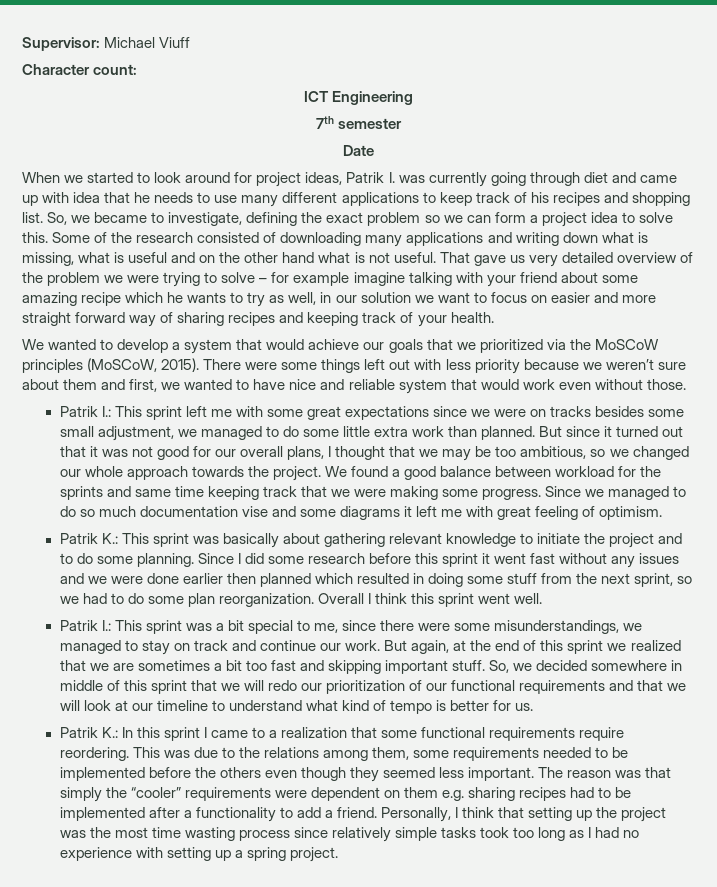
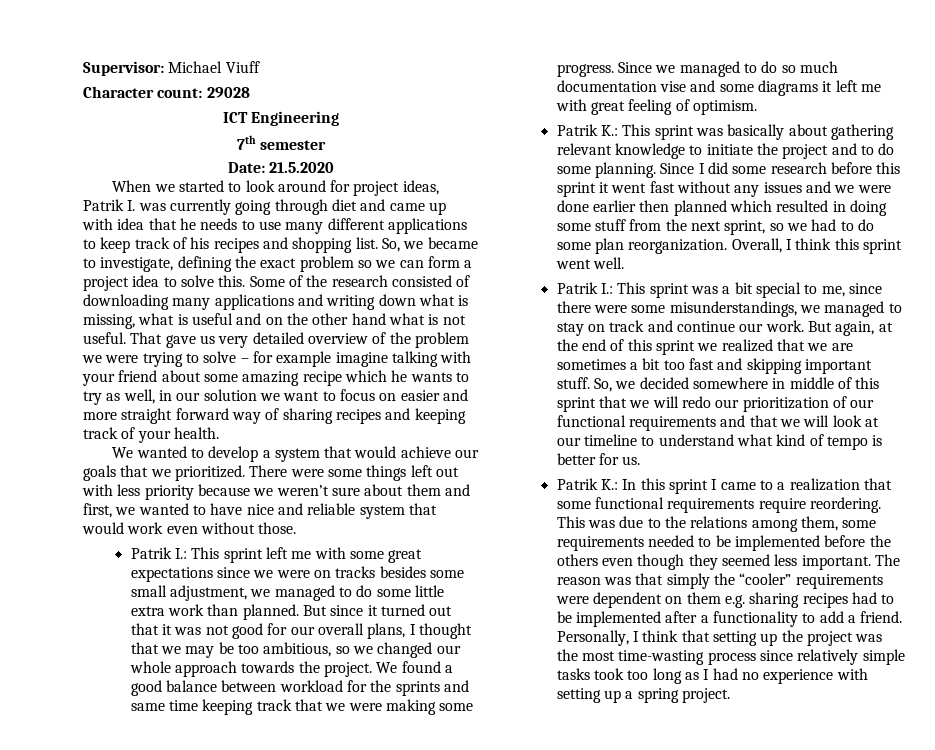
- Character count:
+ Character count: 29028
- Date
+ Date: 21.5.2020
- We wanted to develop a system that would achieve our goals that we prioritized via the MoSCoW principles (MoSCoW, 2015).
+ We wanted to develop a system that would achieve our goals that we prioritized.
- Overall I think this sprint went well.
+ Overall, I think this sprint went well.
- Personally, I think that setting up the project was the most time wasting process since relatively simple tasks took too long as I had no experience with setting up a spring project.
+ Personally, I think that setting up the project was the most time-wasting process since relatively simple tasks took too long as I had no experience with setting up a spring project.

